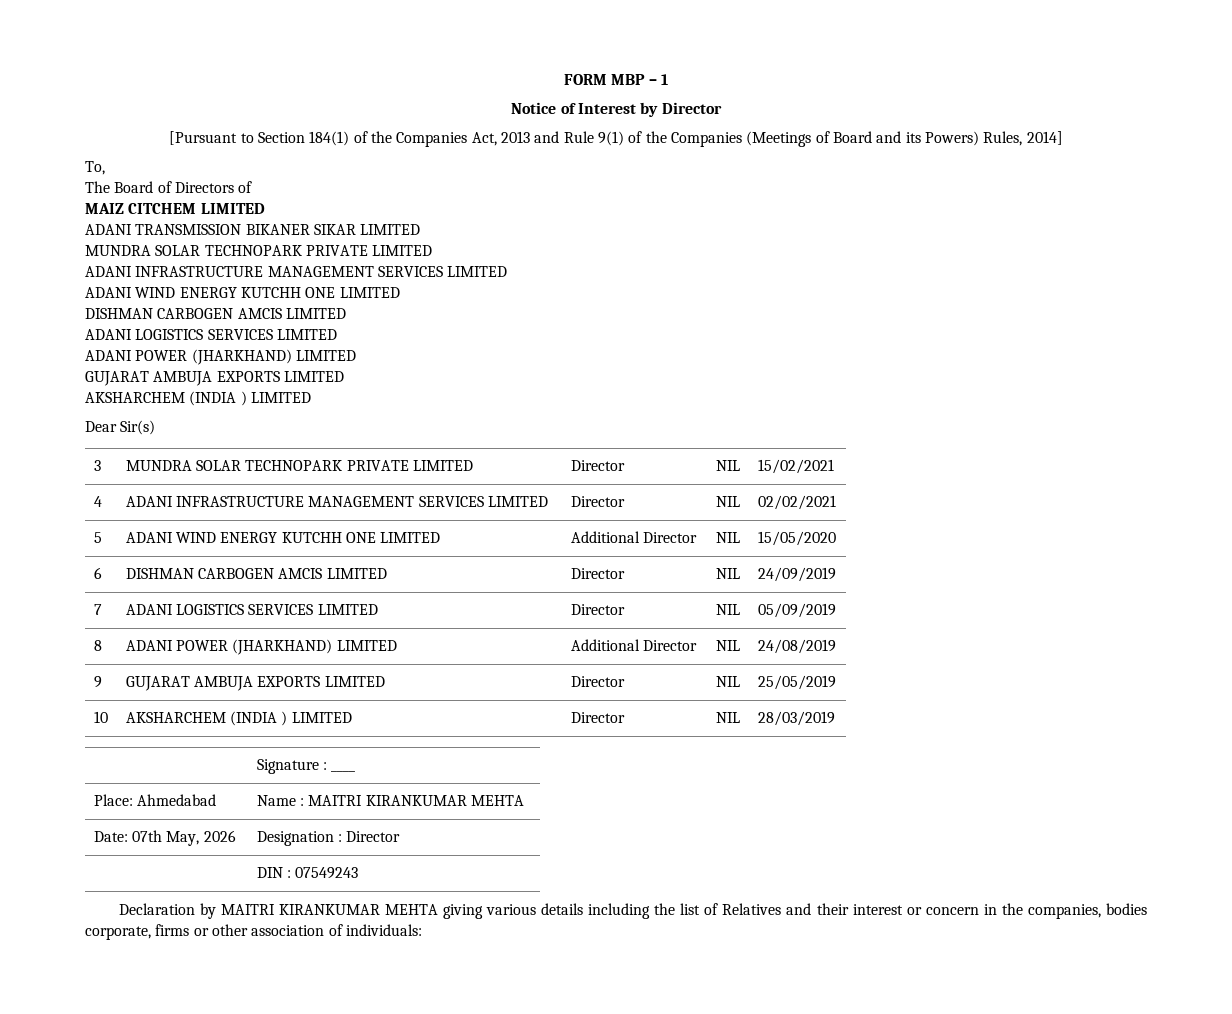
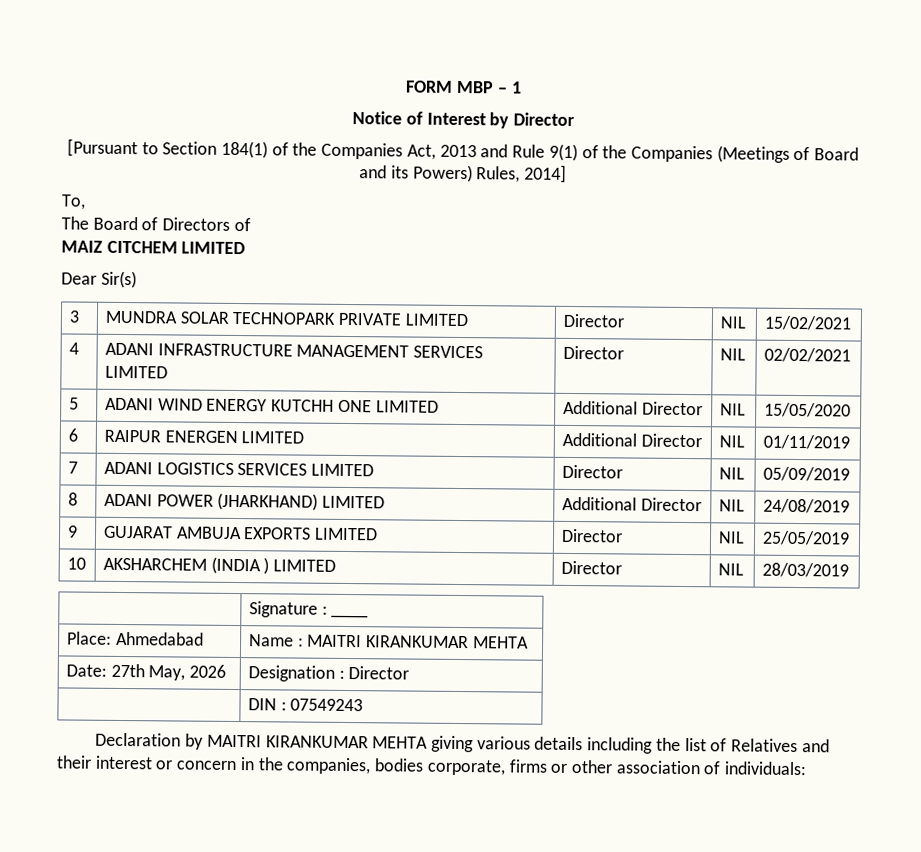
- ADANI TRANSMISSION BIKANER SIKAR LIMITED
- MUNDRA SOLAR TECHNOPARK PRIVATE LIMITED
- ADANI INFRASTRUCTURE MANAGEMENT SERVICES LIMITED
- ADANI WIND ENERGY KUTCHH ONE LIMITED
- DISHMAN CARBOGEN AMCIS LIMITED
- ADANI LOGISTICS SERVICES LIMITED
- ADANI POWER (JHARKHAND) LIMITED
- GUJARAT AMBUJA EXPORTS LIMITED
- AKSHARCHEM (INDIA ) LIMITED
- 6 | DISHMAN CARBOGEN AMCIS LIMITED | Director | NIL | 24/09/2019
+ 6 | RAIPUR ENERGEN LIMITED | Additional Director | NIL | 01/11/2019
- Date: 07th May, 2026 | Designation : Director
+ Date: 27th May, 2026 | Designation : Director

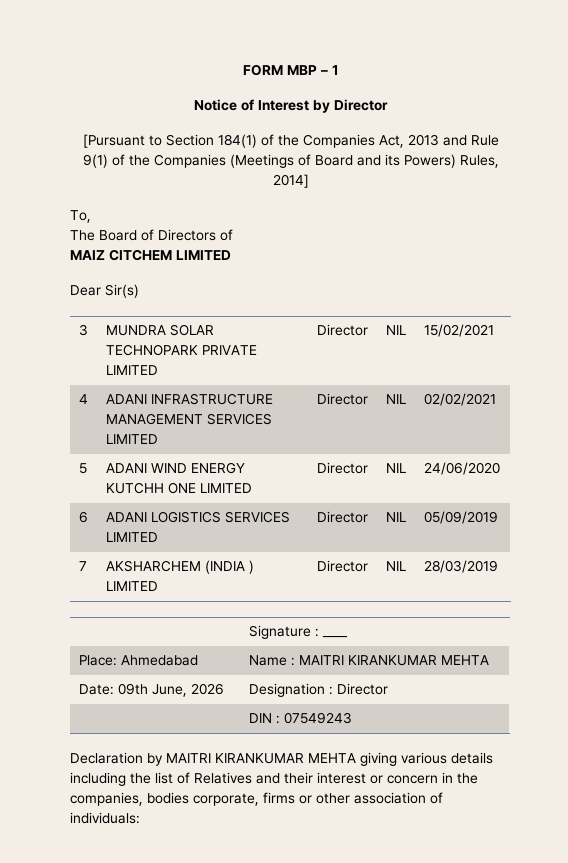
- 5 | ADANI WIND ENERGY KUTCHH ONE LIMITED | Additional Director | NIL | 15/05/2020
+ 5 | ADANI WIND ENERGY KUTCHH ONE LIMITED | Director | NIL | 24/06/2020
- 6 | RAIPUR ENERGEN LIMITED | Additional Director | NIL | 01/11/2019
- 7 | ADANI LOGISTICS SERVICES LIMITED | Director | NIL | 05/09/2019
+ 6 | ADANI LOGISTICS SERVICES LIMITED | Director | NIL | 05/09/2019
- 8 | ADANI POWER (JHARKHAND) LIMITED | Additional Director | NIL | 24/08/2019
- 9 | GUJARAT AMBUJA EXPORTS LIMITED | Director | NIL | 25/05/2019
- 10 | AKSHARCHEM (INDIA ) LIMITED | Director | NIL | 28/03/2019
+ 7 | AKSHARCHEM (INDIA ) LIMITED | Director | NIL | 28/03/2019
- Date: 27th May, 2026 | Designation : Director
+ Date: 09th June, 2026 | Designation : Director

